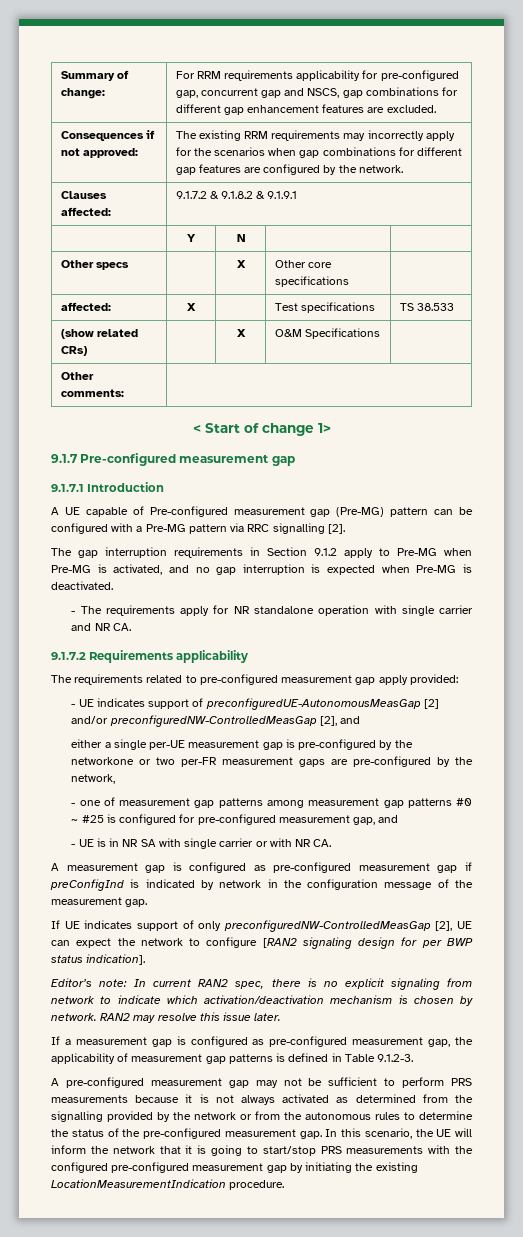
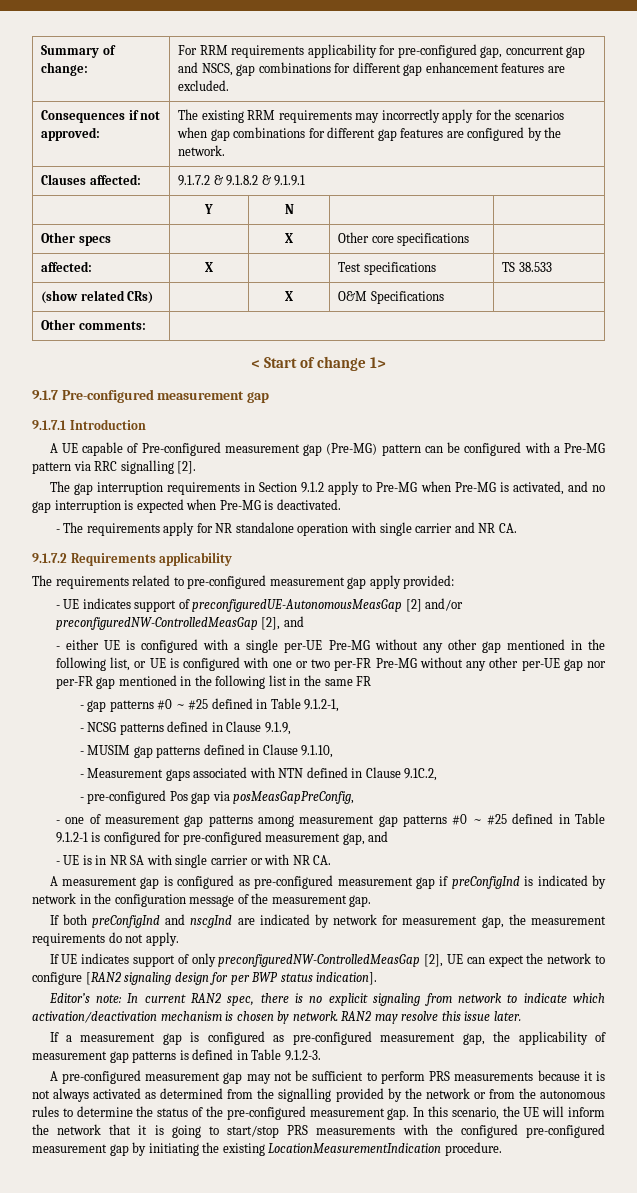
- either a single per-UE measurement gap is pre-configured by the networkone or two per-FR measurement gaps are pre-configured by the network,
+ - either UE is configured with a single per-UE Pre-MG without any other gap mentioned in the following list, or UE is configured with one or two per-FR Pre-MG without any other per-UE gap nor per-FR gap mentioned in the following list in the same FR
+ - gap patterns #0 ~ #25 defined in Table 9.1.2-1,
+ - NCSG patterns defined in Clause 9.1.9,
+ - MUSIM gap patterns defined in Clause 9.1.10,
+ - Measurement gaps associated with NTN defined in Clause 9.1C.2,
+ - pre-configured Pos gap via posMeasGapPreConfig,
- - one of measurement gap patterns among measurement gap patterns #0 ~ #25 is configured for pre-configured measurement gap, and
+ - one of measurement gap patterns among measurement gap patterns #0 ~ #25 defined in Table 9.1.2-1 is configured for pre-configured measurement gap, and
+ If both preConfigInd and nscgInd are indicated by network for measurement gap, the measurement requirements do not apply.

